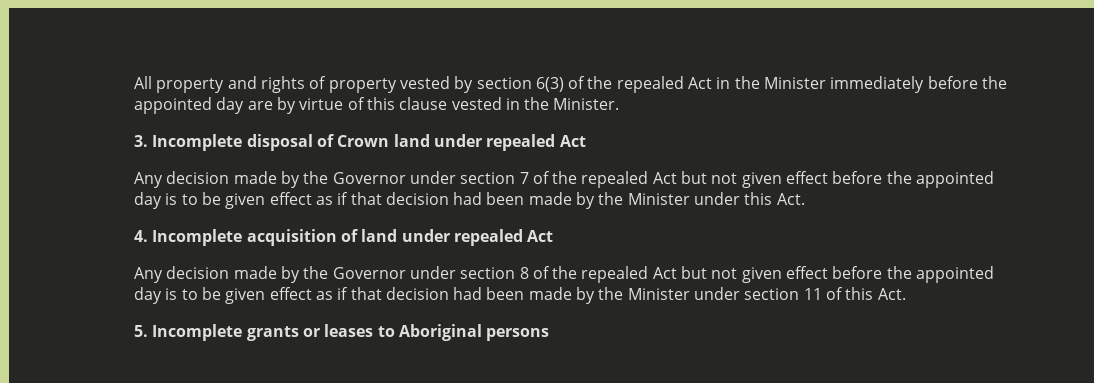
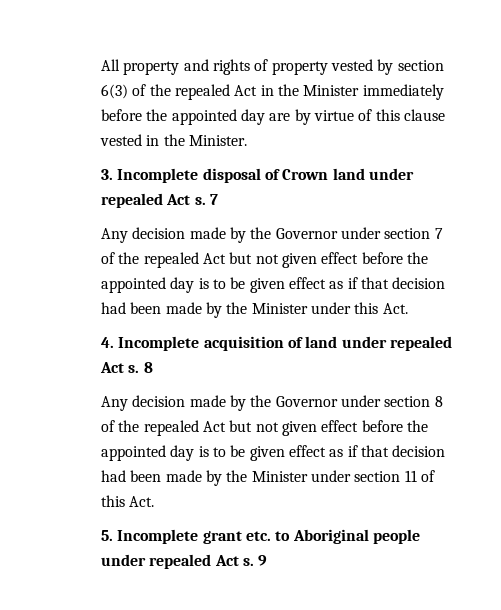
- 3. Incomplete disposal of Crown land under repealed Act
+ 3. Incomplete disposal of Crown land under repealed Act s. 7
- 4. Incomplete acquisition of land under repealed Act
+ 4. Incomplete acquisition of land under repealed Act s. 8
- 5. Incomplete grants or leases to Aboriginal persons
+ 5. Incomplete grant etc. to Aboriginal people under repealed Act s. 9

